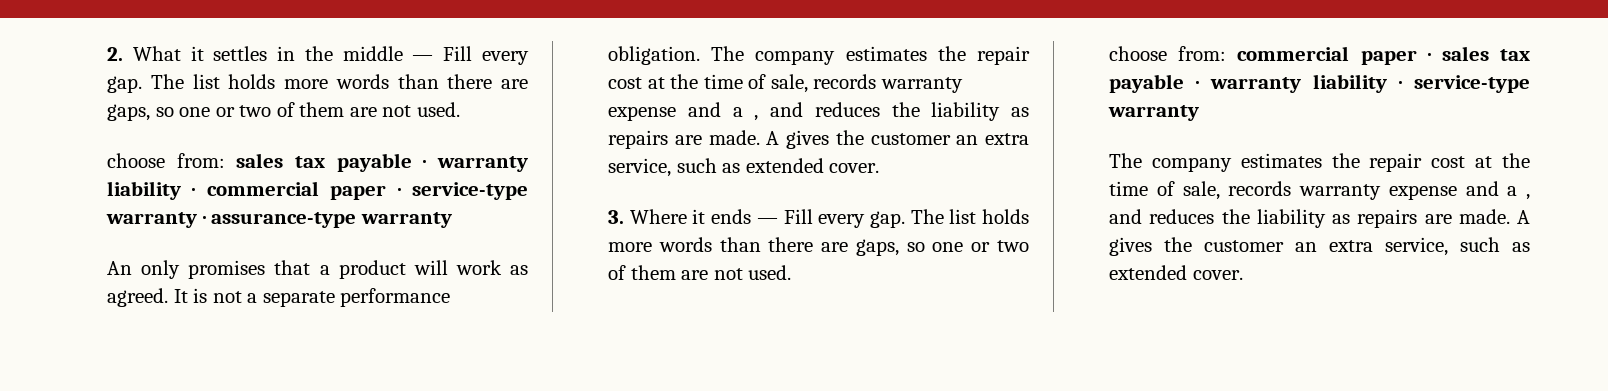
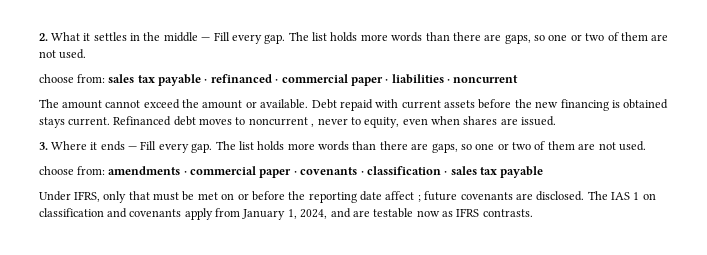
- choose from: sales tax payable · warranty liability · commercial paper · service-type warranty · assurance-type warranty
- An only promises that a product will work as agreed. It is not a separate performance obligation. The company estimates the repair cost at the time of sale, records warranty expense and a , and reduces the liability as repairs are made. A gives the customer an extra service, such as extended cover.
+ choose from: sales tax payable · refinanced · commercial paper · liabilities · noncurrent
+ The amount cannot exceed the amount or available. Debt repaid with current assets before the new financing is obtained stays current. Refinanced debt moves to noncurrent , never to equity, even when shares are issued.
- choose from: commercial paper · sales tax payable · warranty liability · service-type warranty
- The company estimates the repair cost at the time of sale, records warranty expense and a , and reduces the liability as repairs are made. A gives the customer an extra service, such as extended cover.
+ choose from: amendments · commercial paper · covenants · classification · sales tax payable
+ Under IFRS, only that must be met on or before the reporting date affect ; future covenants are disclosed. The IAS 1 on classification and covenants apply from January 1, 2024, and are testable now as IFRS contrasts.

